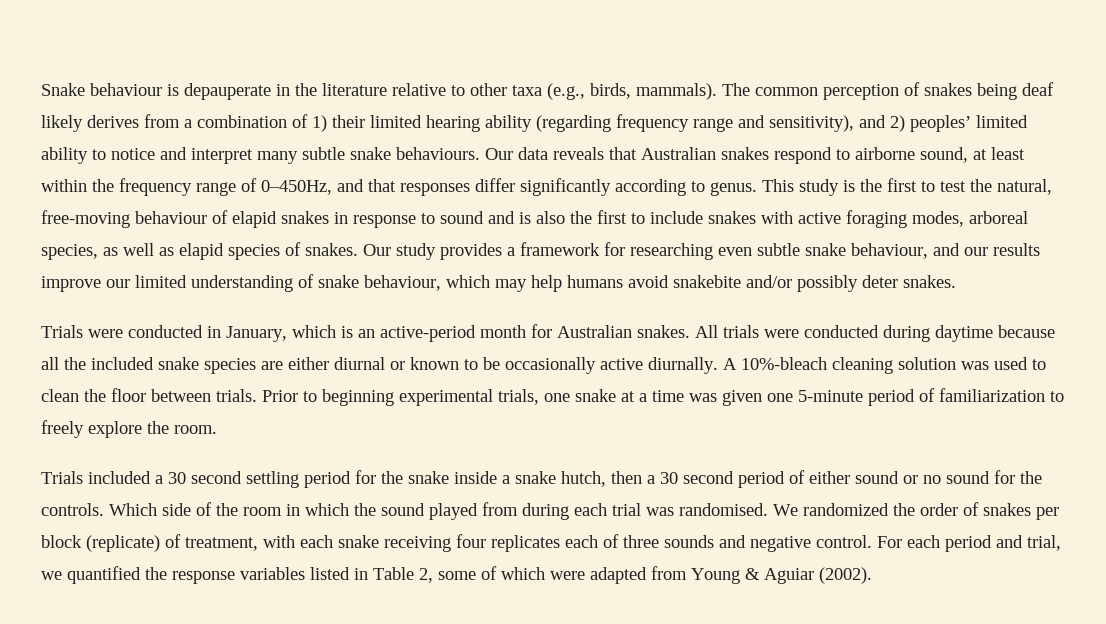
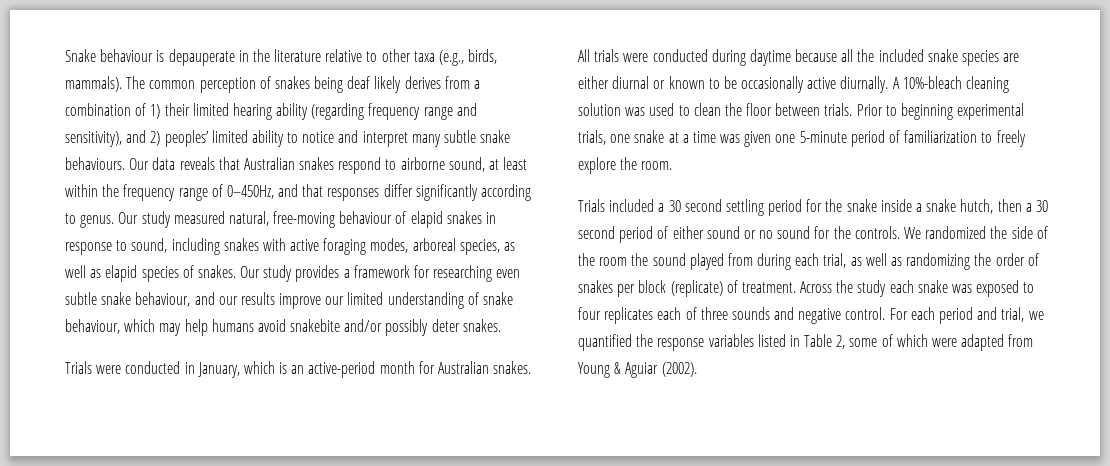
- This study is the first to test the natural, free-moving behaviour of elapid snakes in response to sound and is also the first to include snakes with active foraging modes, arboreal species, as well as elapid species of snakes.
+ Our study measured natural, free-moving behaviour of elapid snakes in response to sound, including snakes with active foraging modes, arboreal species, as well as elapid species of snakes.
- Which side of the room in which the sound played from during each trial was randomised. We randomized the order of snakes per block (replicate) of treatment, with each snake receiving four replicates each of three sounds and negative control.
+ We randomized the side of the room the sound played from during each trial, as well as randomizing the order of snakes per block (replicate) of treatment. Across the study each snake was exposed to four replicates each of three sounds and negative control.

